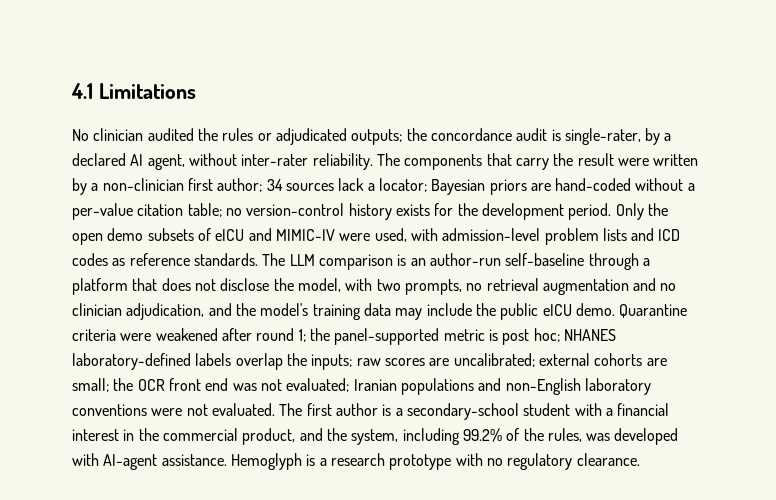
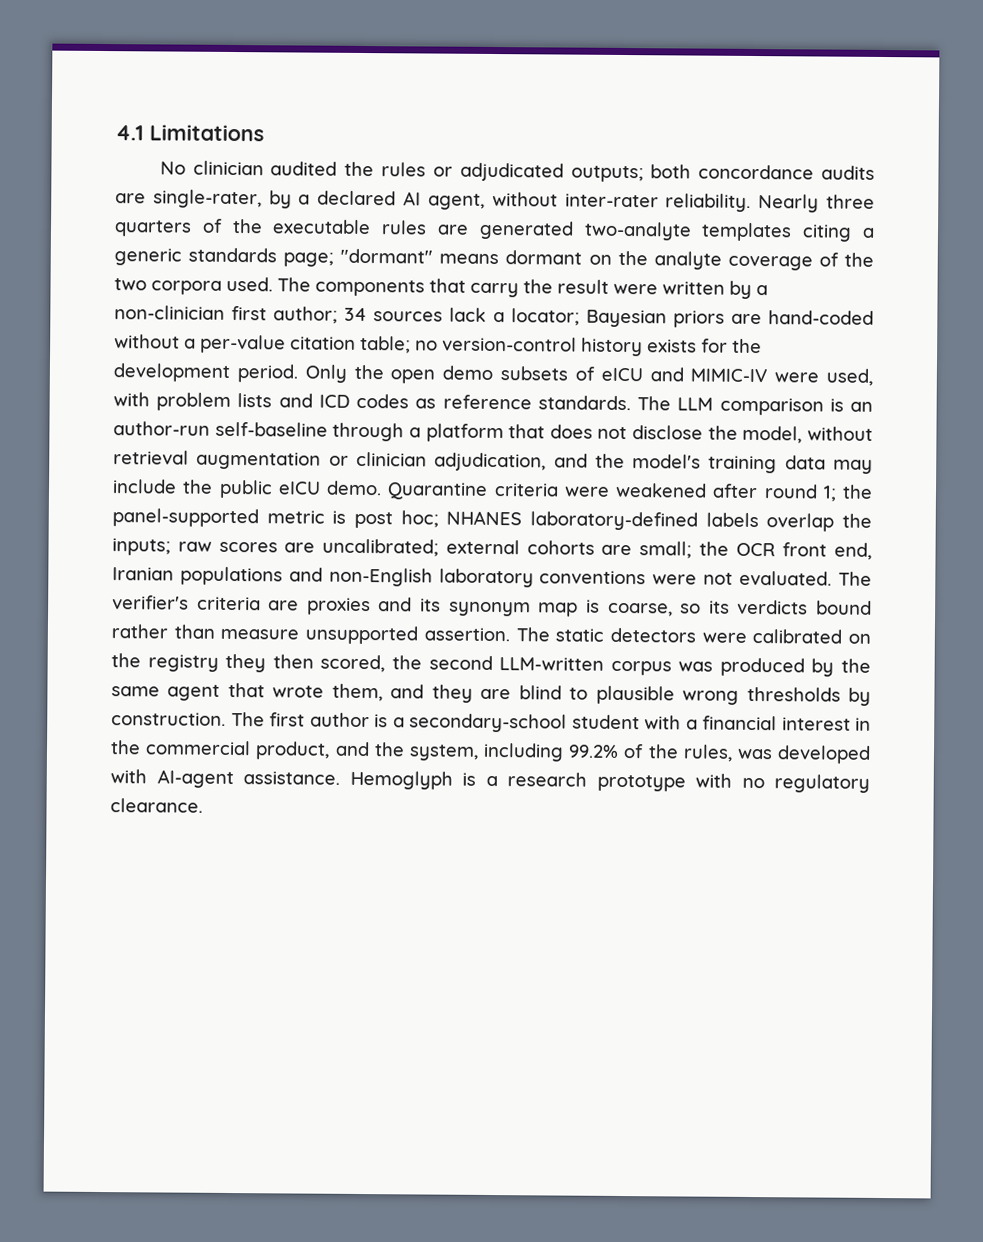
- No clinician audited the rules or adjudicated outputs; the concordance audit is single-rater, by a declared AI agent, without inter-rater reliability.
+ No clinician audited the rules or adjudicated outputs; both concordance audits are single-rater, by a declared AI agent, without inter-rater reliability.
+ Nearly three quarters of the executable rules are generated two-analyte templates citing a generic standards page; "dormant" means dormant on the analyte coverage of the two corpora used.
- Only the open demo subsets of eICU and MIMIC-IV were used, with admission-level problem lists and ICD codes as reference standards.
+ Only the open demo subsets of eICU and MIMIC-IV were used, with problem lists and ICD codes as reference standards.
- The LLM comparison is an author-run self-baseline through a platform that does not disclose the model, with two prompts, no retrieval augmentation and no clinician adjudication, and the model's training data may include the public eICU demo.
+ The LLM comparison is an author-run self-baseline through a platform that does not disclose the model, without retrieval augmentation or clinician adjudication, and the model's training data may include the public eICU demo.
- Quarantine criteria were weakened after round 1; the panel-supported metric is post hoc; NHANES laboratory-defined labels overlap the inputs; raw scores are uncalibrated; external cohorts are small; the OCR front end was not evaluated; Iranian populations and non-English laboratory conventions were not evaluated.
+ Quarantine criteria were weakened after round 1; the panel-supported metric is post hoc; NHANES laboratory-defined labels overlap the inputs; raw scores are uncalibrated; external cohorts are small; the OCR front end, Iranian populations and non-English laboratory conventions were not evaluated.
- The first author is a secondary-school student with a financial interest in the commercial product, and the system, including 99.2% of the rules, was developed with AI-agent assistance.
+ The verifier's criteria are proxies and its synonym map is coarse, so its verdicts bound rather than measure unsupported assertion. The static detectors were calibrated on the registry they then scored, the second LLM-written corpus was produced by the same agent that wrote them, and they are blind to plausible wrong thresholds by construction. The first author is a secondary-school student with a financial interest in the commercial product, and the system, including 99.2% of the rules, was developed with AI-agent assistance.

